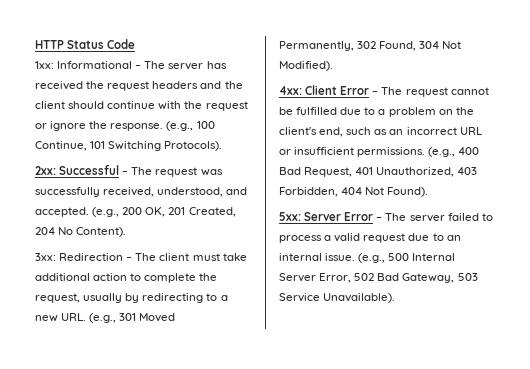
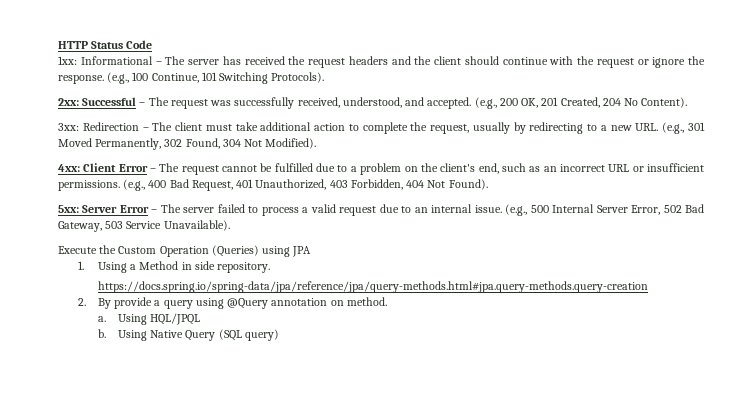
+ Execute the Custom Operation (Queries) using JPA
+ 1. Using a Method in side repository.
+ https://docs.spring.io/spring-data/jpa/reference/jpa/query-methods.html#jpa.query-methods.query-creation
+ 2. By provide a query using @Query annotation on method.
+ a. Using HQL/JPQL
+ b. Using Native Query (SQL query)

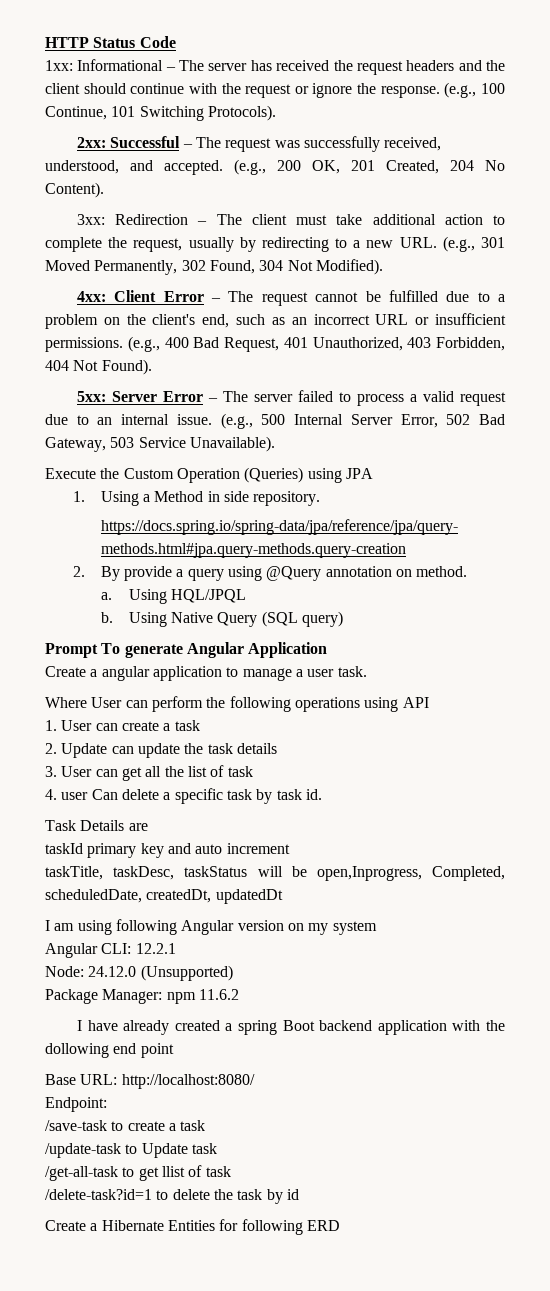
+ Prompt To generate Angular Application
+ Create a angular application to manage a user task.
+ Where User can perform the following operations using API
+ 1. User can create a task
+ 2. Update can update the task details
+ 3. User can get all the list of task
+ 4. user Can delete a specific task by task id.
+ Task Details are
+ taskId primary key and auto increment
+ taskTitle, taskDesc, taskStatus will be open,Inprogress, Completed, scheduledDate, createdDt, updatedDt
+ I am using following Angular version on my system
+ Angular CLI: 12.2.1
+ Node: 24.12.0 (Unsupported)
+ Package Manager: npm 11.6.2
+ I have already created a spring Boot backend application with the dollowing end point
+ Base URL: http://localhost:8080/
+ Endpoint:
+ /save-task to create a task
+ /update-task to Update task
+ /get-all-task to get llist of task
+ /delete-task?id=1 to delete the task by id
+ Create a Hibernate Entities for following ERD

